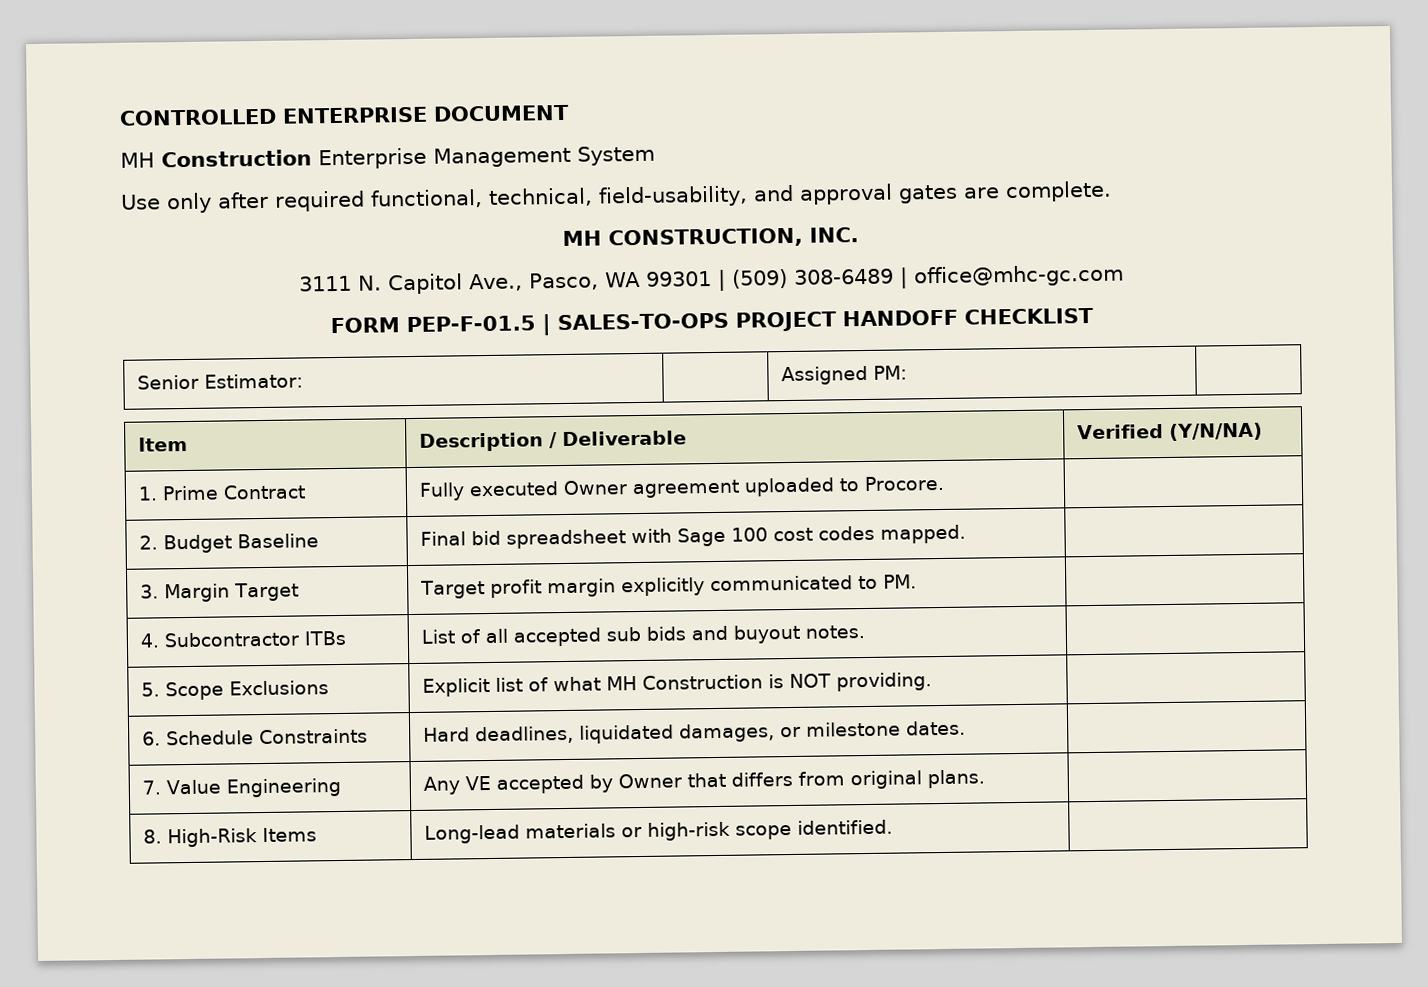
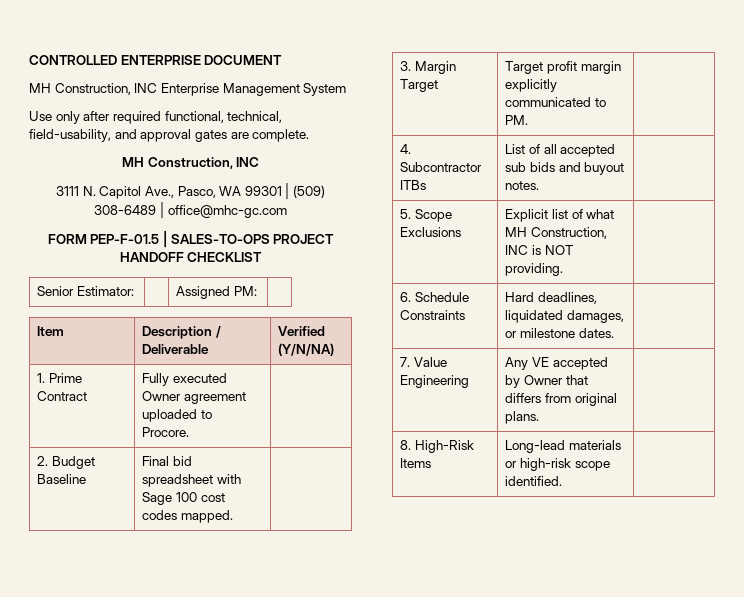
- MH Construction Enterprise Management System
+ MH Construction, INC Enterprise Management System
  Use only after required functional, technical, field-usability, and approval gates are complete.
- MH CONSTRUCTION, INC.
+ MH Construction, INC
- 5. Scope Exclusions | Explicit list of what MH Construction is NOT providing. |
+ 5. Scope Exclusions | Explicit list of what MH Construction, INC is NOT providing. |

